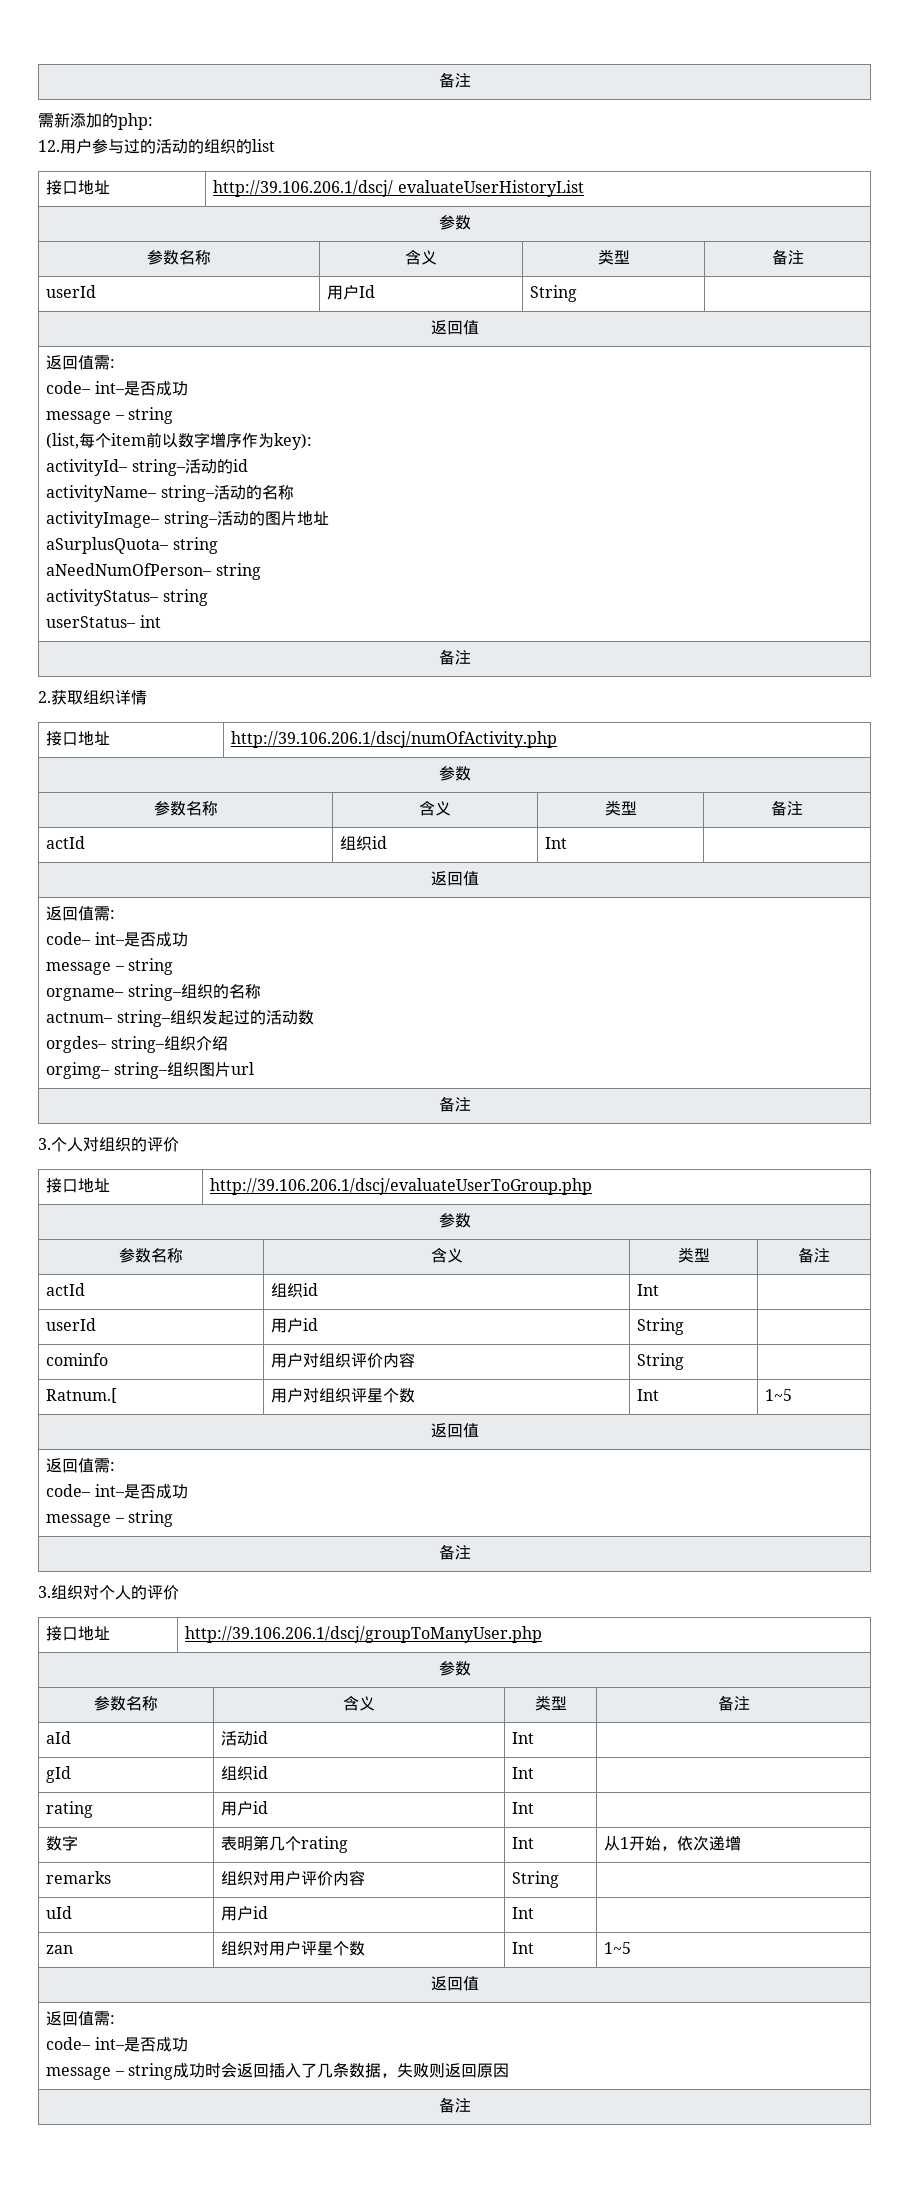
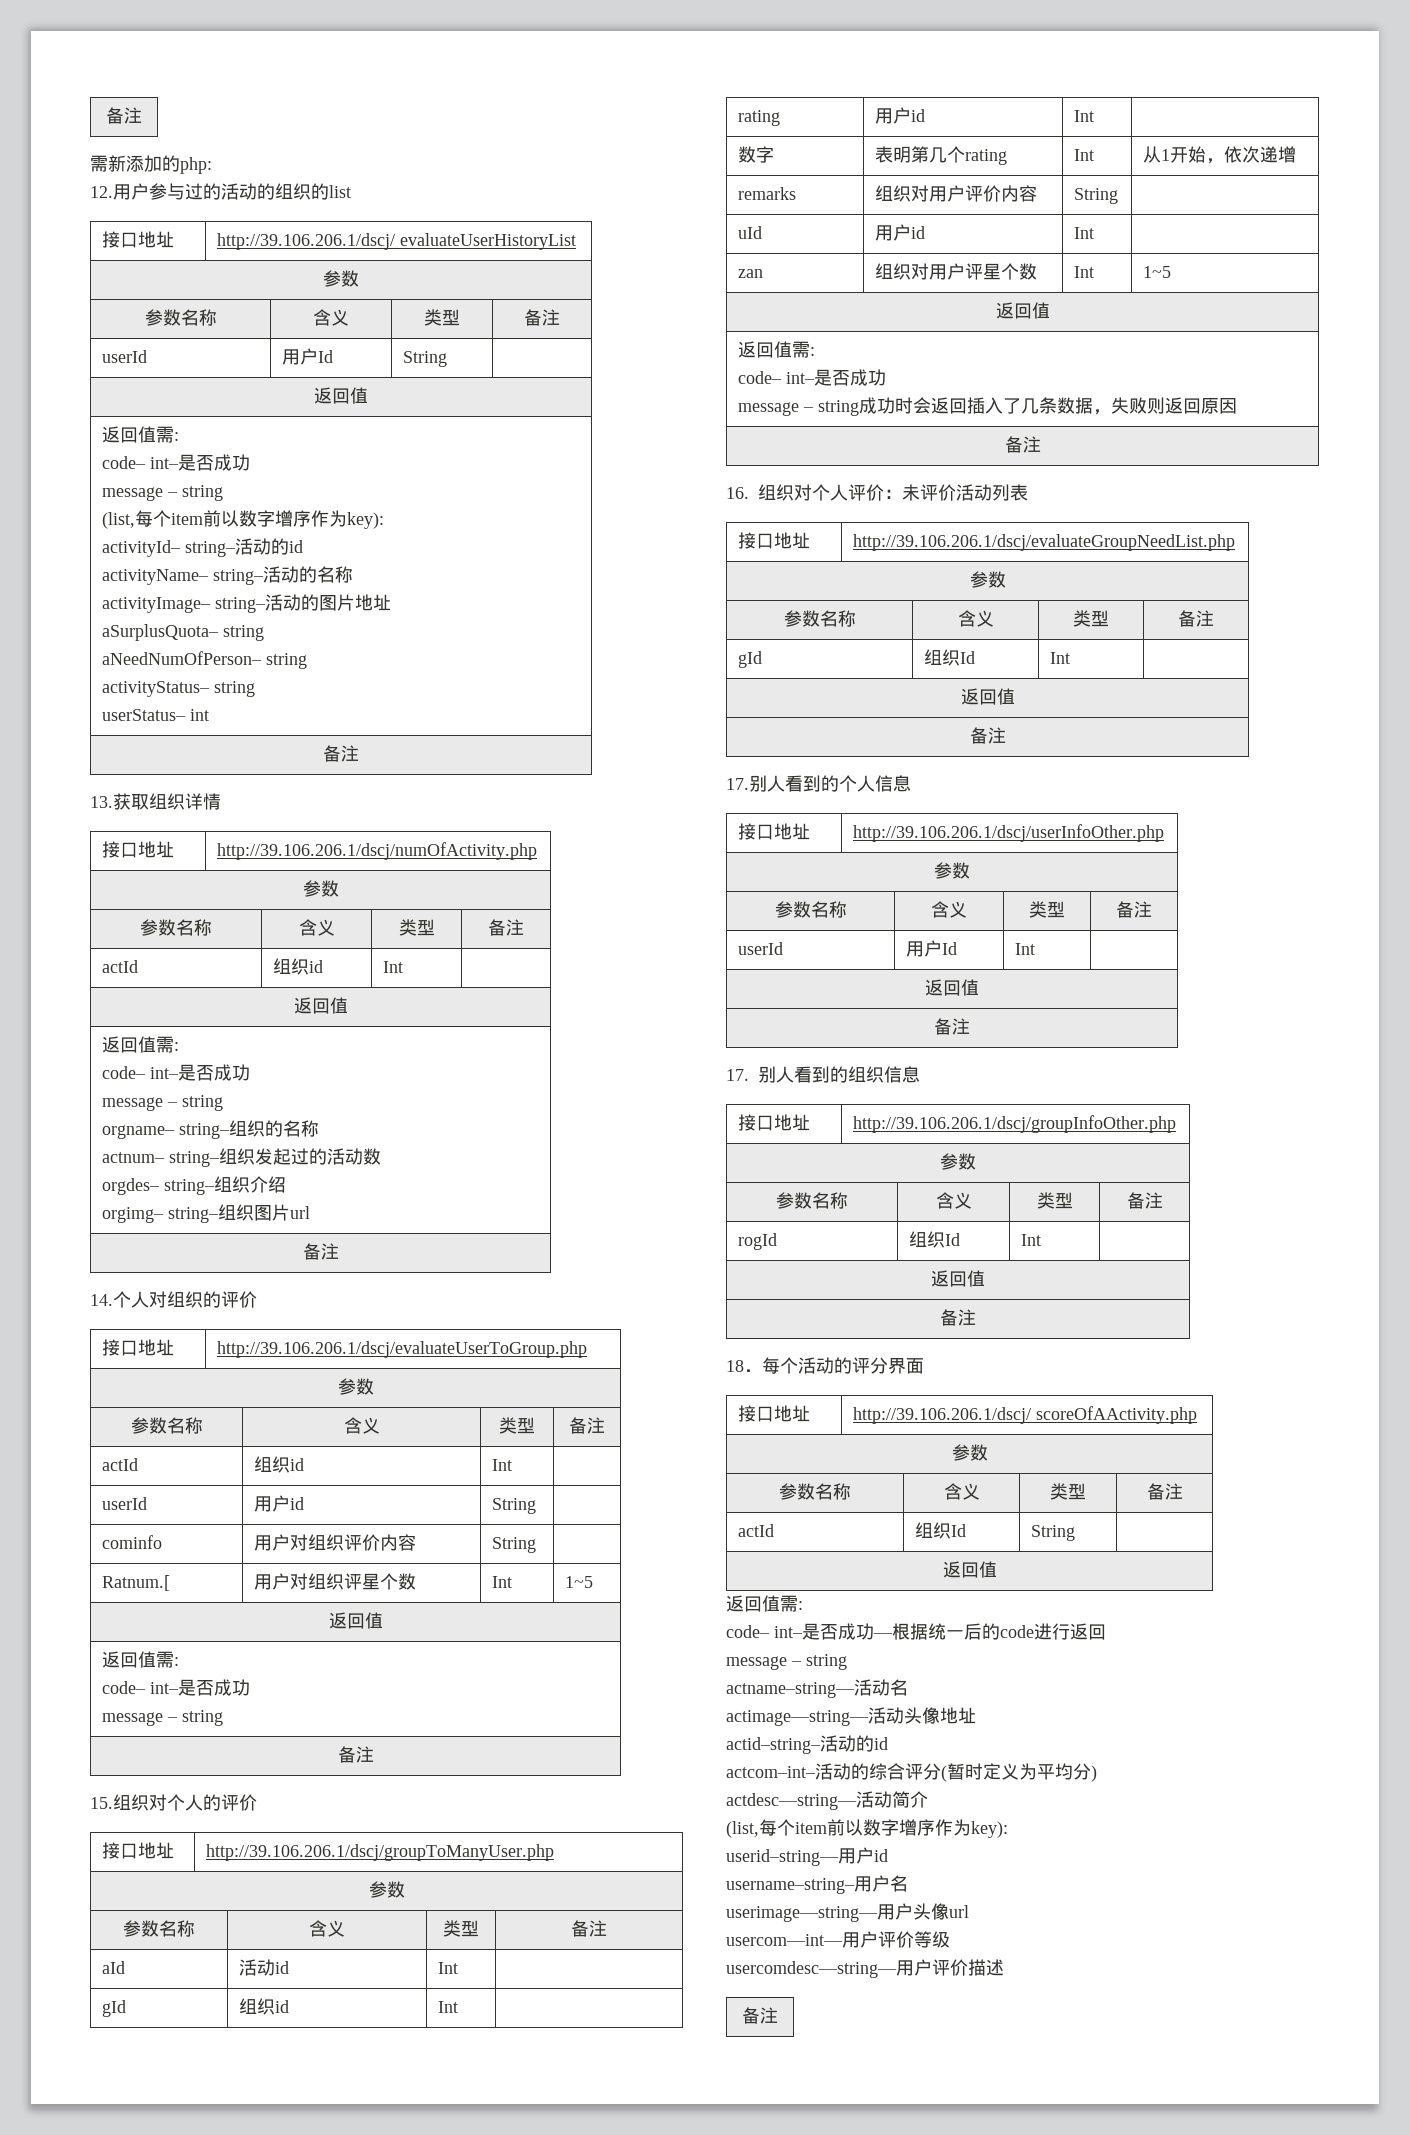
- 2.获取组织详情
+ 13.获取组织详情
- 3.个人对组织的评价
+ 14.个人对组织的评价
- 3.组织对个人的评价
+ 15.组织对个人的评价
+ 16.组织对个人评价：未评价活动列表
+ 接口地址 | http://39.106.206.1/dscj/evaluateGroupNeedList.php
+ 参数
+ 参数名称 | 含义 | 类型 | 备注
+ gId | 组织Id | Int |
+ 返回值
+ 备注
+ 17.别人看到的个人信息
+ 接口地址 | http://39.106.206.1/dscj/userInfoOther.php
+ 参数
+ 参数名称 | 含义 | 类型 | 备注
+ userId | 用户Id | Int |
+ 返回值
+ 备注
+ 17.别人看到的组织信息
+ 接口地址 | http://39.106.206.1/dscj/groupInfoOther.php
+ 参数
+ 参数名称 | 含义 | 类型 | 备注
+ rogId | 组织Id | Int |
+ 返回值
+ 备注
+ 18．每个活动的评分界面
+ 接口地址 | http://39.106.206.1/dscj/ scoreOfAActivity.php
+ 参数
+ 参数名称 | 含义 | 类型 | 备注
+ actId | 组织Id | String |
+ 返回值
+ 返回值需:
+ code– int–是否成功—根据统一后的code进行返回
+ message – string
+ actname–string—活动名
+ actimage—string—活动头像地址
+ actid–string–活动的id
+ actcom–int–活动的综合评分(暂时定义为平均分)
+ actdesc—string—活动简介
+ (list,每个item前以数字增序作为key):
+ userid–string—用户id
+ username–string–用户名
+ userimage—string—用户头像url
+ usercom—int—用户评价等级
+ usercomdesc—string—用户评价描述
+ 备注

